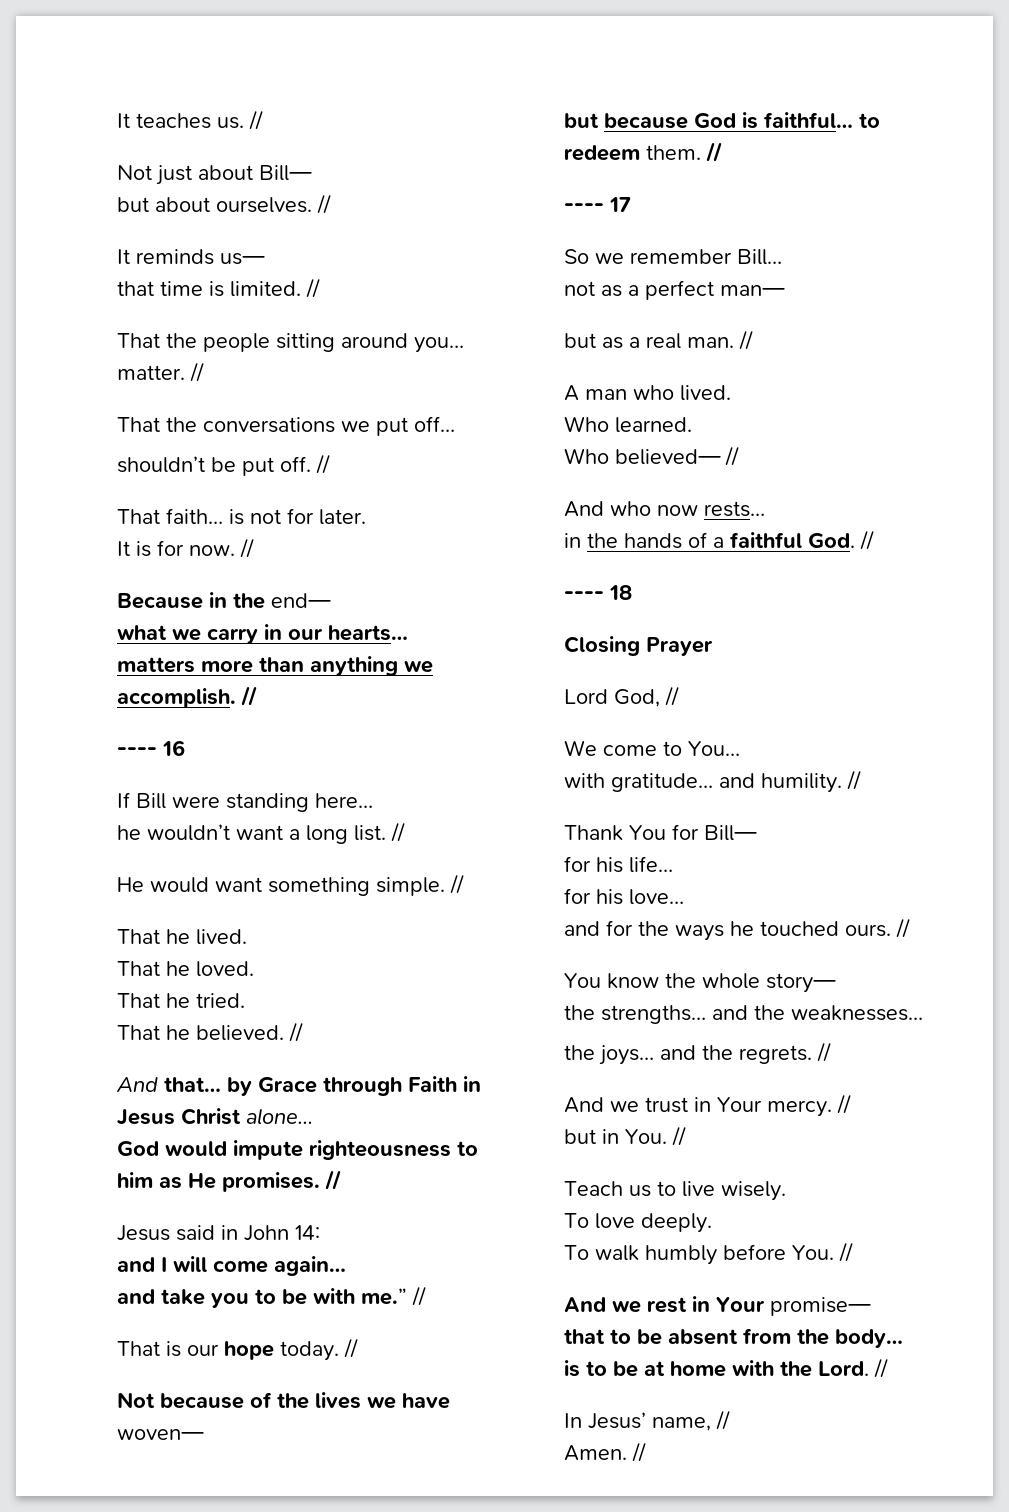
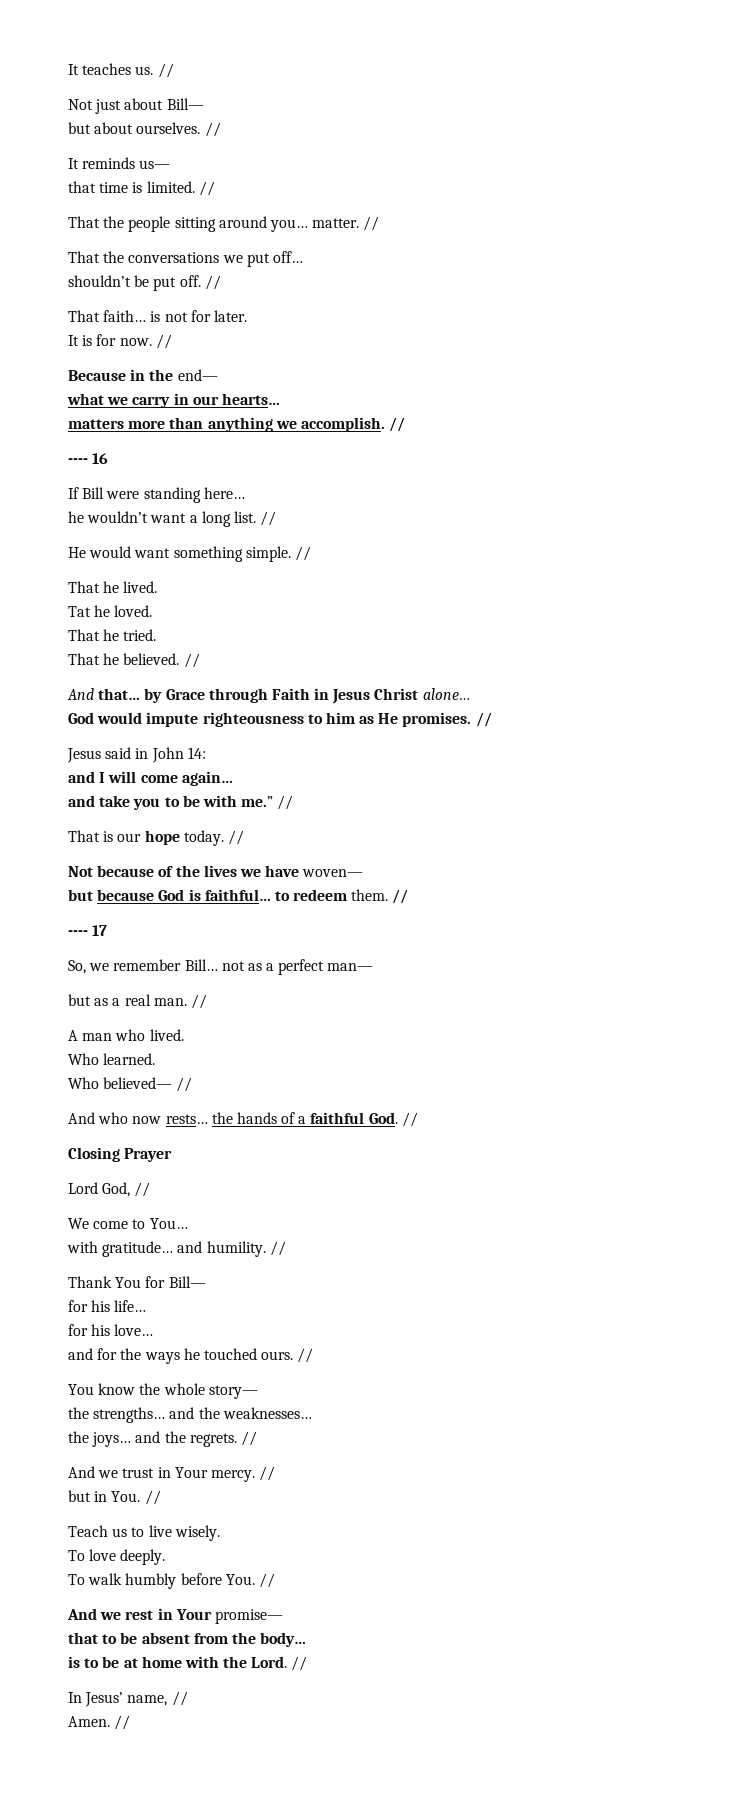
- That he loved.
+ Tat he loved.
- So we remember Bill…
- not as a perfect man—
+ So, we remember Bill… not as a perfect man—
- And who now rests…
- in the hands of a faithful God. //
+ And who now rests… the hands of a faithful God. //
- ---- 18

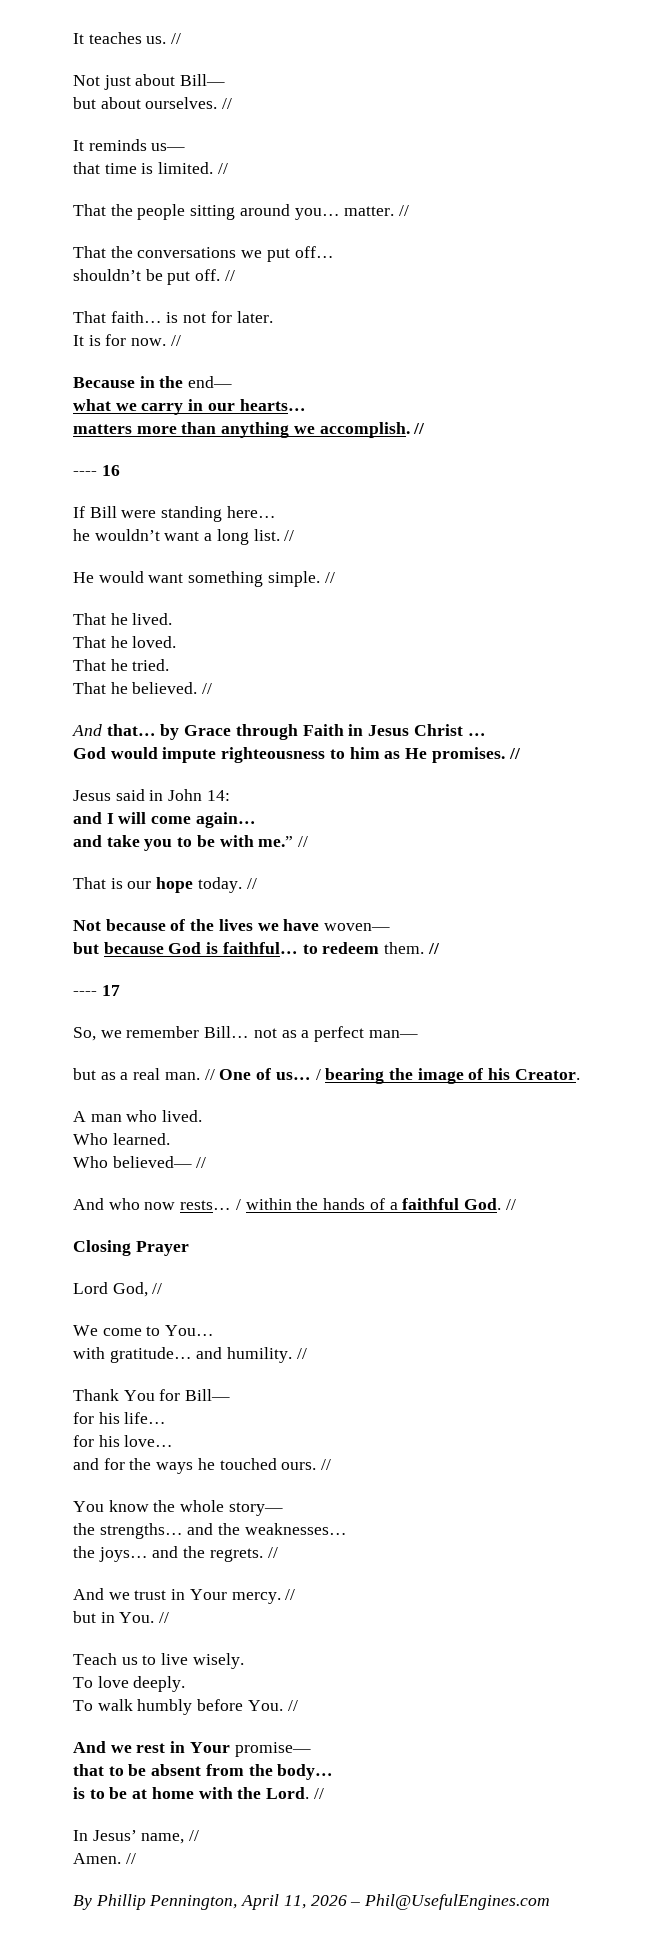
- Tat he loved.
+ That he loved.
- And that… by Grace through Faith in Jesus Christ alone…
+ And that… by Grace through Faith in Jesus Christ …
- but as a real man. //
+ but as a real man. // One of us… / bearing the image of his Creator.
- And who now rests… the hands of a faithful God. //
+ And who now rests… / within the hands of a faithful God. //
+ By Phillip Pennington, April 11, 2026 – Phil@UsefulEngines.com

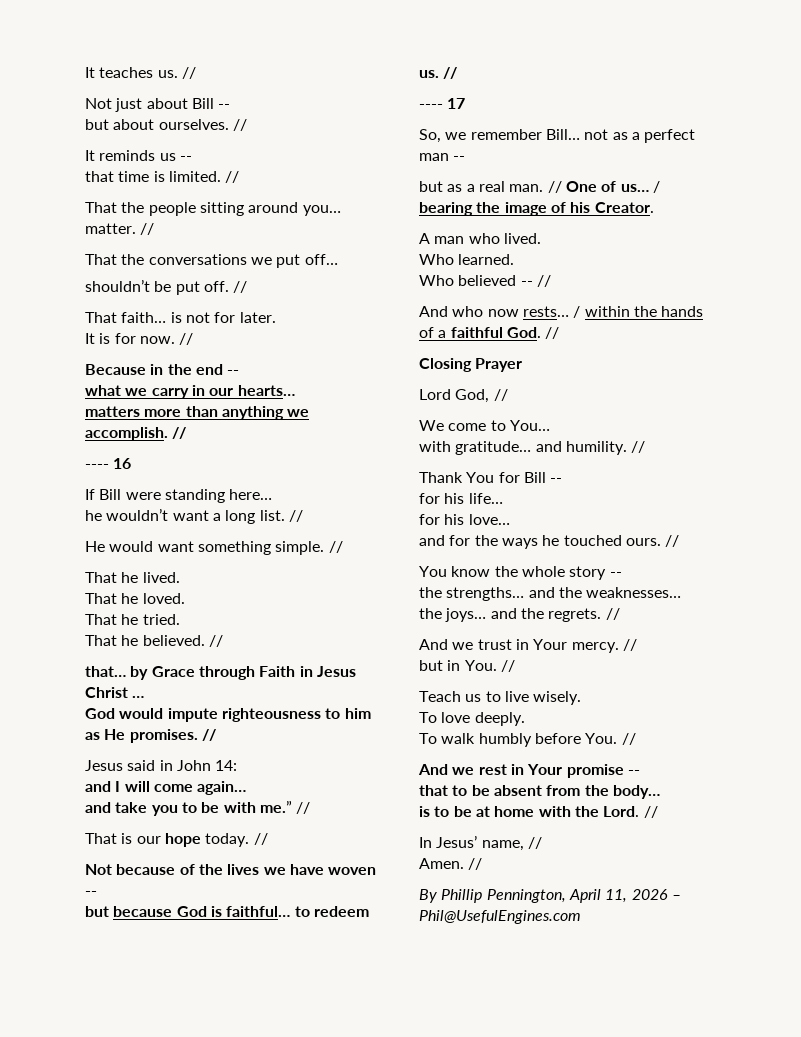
- Not just about Bill—
+ Not just about Bill --
- It reminds us—
+ It reminds us --
- Because in the end—
+ Because in the end --
- And that… by Grace through Faith in Jesus Christ …
+ that… by Grace through Faith in Jesus Christ …
- Not because of the lives we have woven—
+ Not because of the lives we have woven --
- but because God is faithful… to redeem them.
+ but because God is faithful… to redeem us.
- So, we remember Bill… not as a perfect man—
+ So, we remember Bill… not as a perfect man --
- Who believed— //
+ Who believed -- //
- Thank You for Bill—
+ Thank You for Bill --
- You know the whole story—
+ You know the whole story --
- And we rest in Your promise—
+ And we rest in Your promise --

